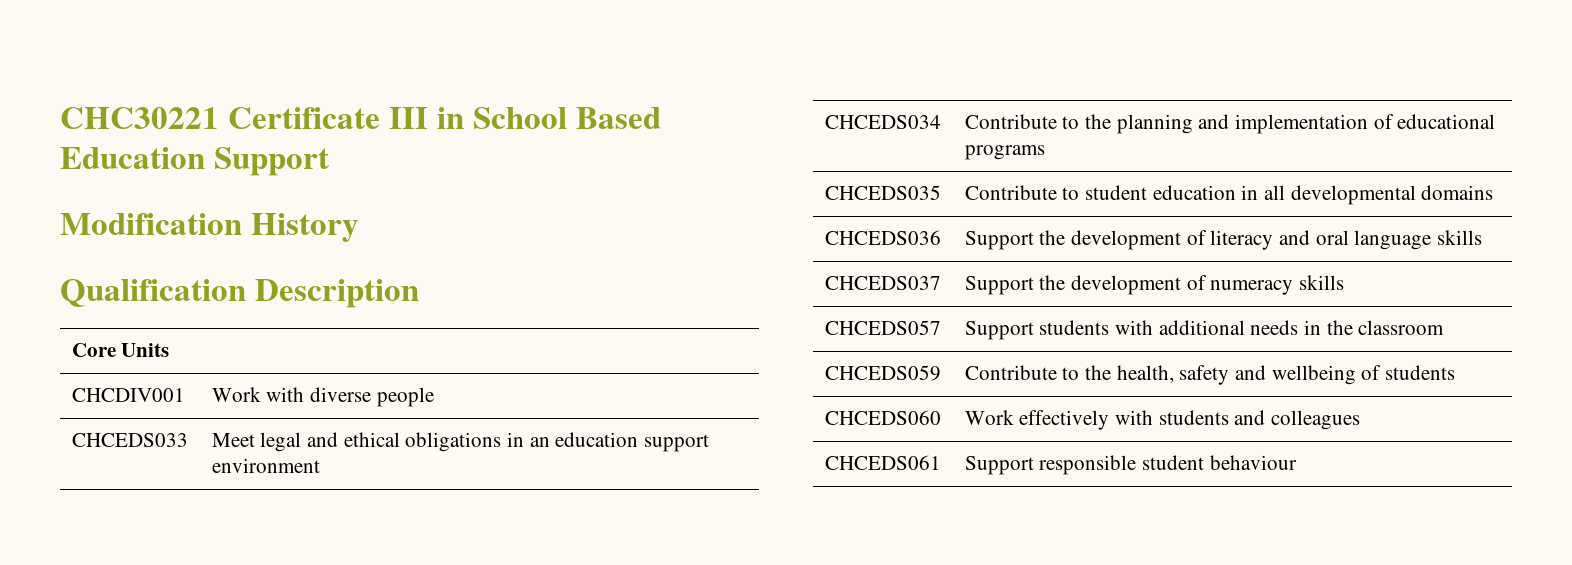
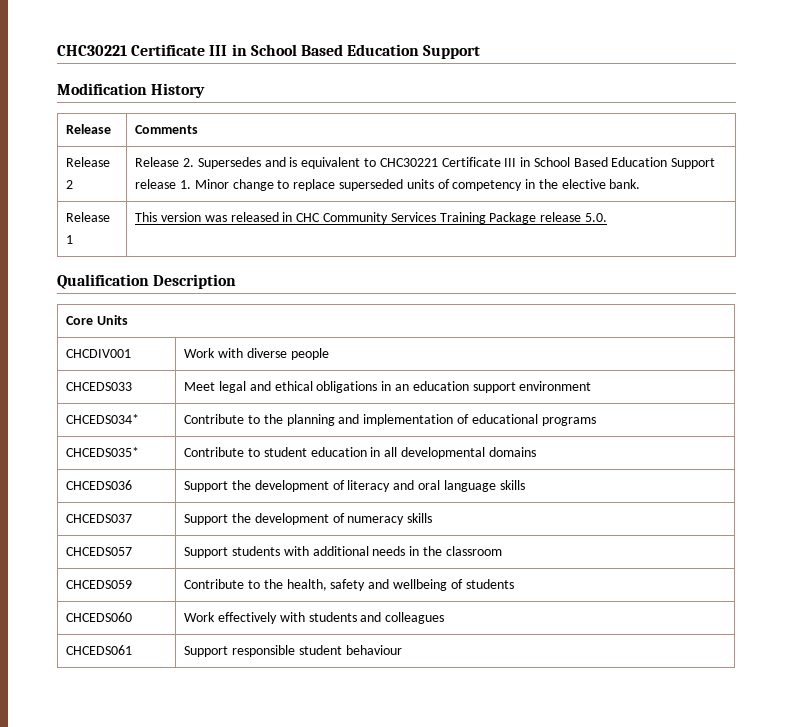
+ Release | Comments
+ Release 2 | Release 2. Supersedes and is equivalent to CHC30221 Certificate III in School Based Education Support release 1. Minor change to replace superseded units of competency in the elective bank.
+ Release 1 | This version was released in CHC Community Services Training Package release 5.0.
- CHCEDS034 | Contribute to the planning and implementation of educational programs
+ CHCEDS034* | Contribute to the planning and implementation of educational programs
- CHCEDS035 | Contribute to student education in all developmental domains
+ CHCEDS035* | Contribute to student education in all developmental domains

